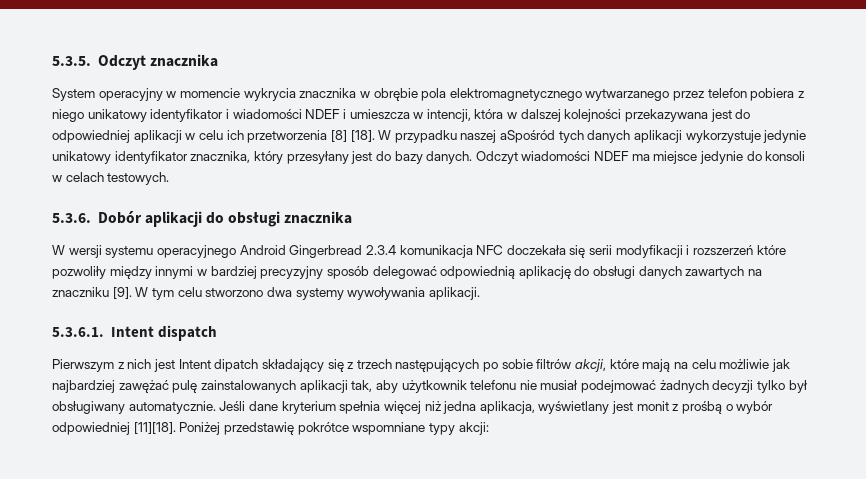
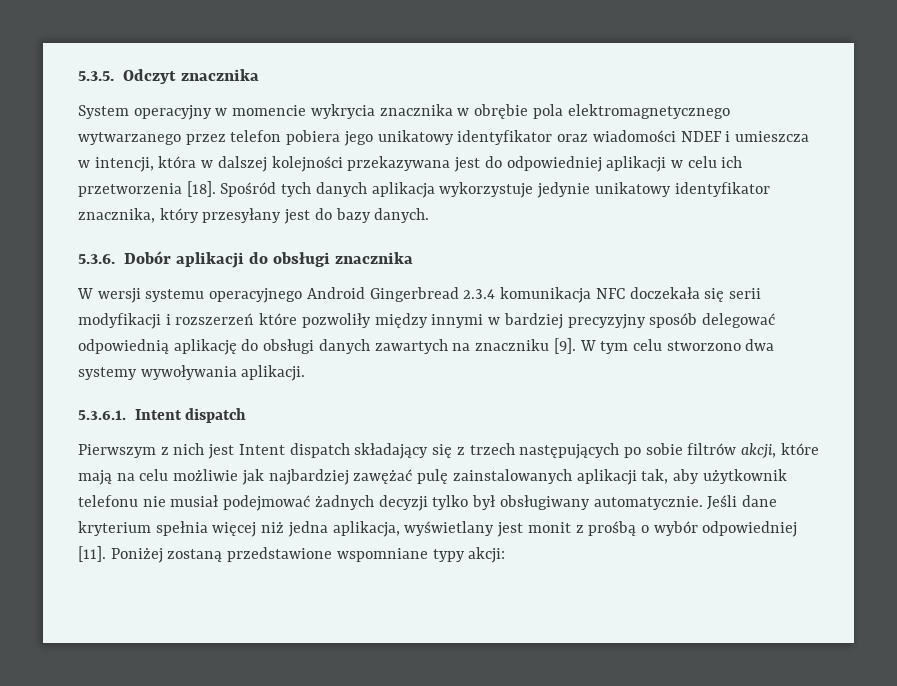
- System operacyjny w momencie wykrycia znacznika w obrębie pola elektromagnetycznego wytwarzanego przez telefon pobiera z niego unikatowy identyfikator i wiadomości NDEF i umieszcza w intencji, która w dalszej kolejności przekazywana jest do odpowiedniej aplikacji w celu ich przetworzenia [8] [18]. W przypadku naszej aSpośród tych danych aplikacji wykorzystuje jedynie unikatowy identyfikator znacznika, który przesyłany jest do bazy danych. Odczyt wiadomości NDEF ma miejsce jedynie do konsoli w celach testowych.
+ System operacyjny w momencie wykrycia znacznika w obrębie pola elektromagnetycznego wytwarzanego przez telefon pobiera jego unikatowy identyfikator oraz wiadomości NDEF i umieszcza w intencji, która w dalszej kolejności przekazywana jest do odpowiedniej aplikacji w celu ich przetworzenia [18]. Spośród tych danych aplikacja wykorzystuje jedynie unikatowy identyfikator znacznika, który przesyłany jest do bazy danych.
- Pierwszym z nich jest Intent dipatch składający się z trzech następujących po sobie filtrów akcji, które mają na celu możliwie jak najbardziej zawężać pulę zainstalowanych aplikacji tak, aby użytkownik telefonu nie musiał podejmować żadnych decyzji tylko był obsługiwany automatycznie.
+ Pierwszym z nich jest Intent dispatch składający się z trzech następujących po sobie filtrów akcji, które mają na celu możliwie jak najbardziej zawężać pulę zainstalowanych aplikacji tak, aby użytkownik telefonu nie musiał podejmować żadnych decyzji tylko był obsługiwany automatycznie.
- Jeśli dane kryterium spełnia więcej niż jedna aplikacja, wyświetlany jest monit z prośbą o wybór odpowiedniej [11][18]. Poniżej przedstawię pokrótce wspomniane typy akcji:
+ Jeśli dane kryterium spełnia więcej niż jedna aplikacja, wyświetlany jest monit z prośbą o wybór odpowiedniej [11]. Poniżej zostaną przedstawione wspomniane typy akcji:

